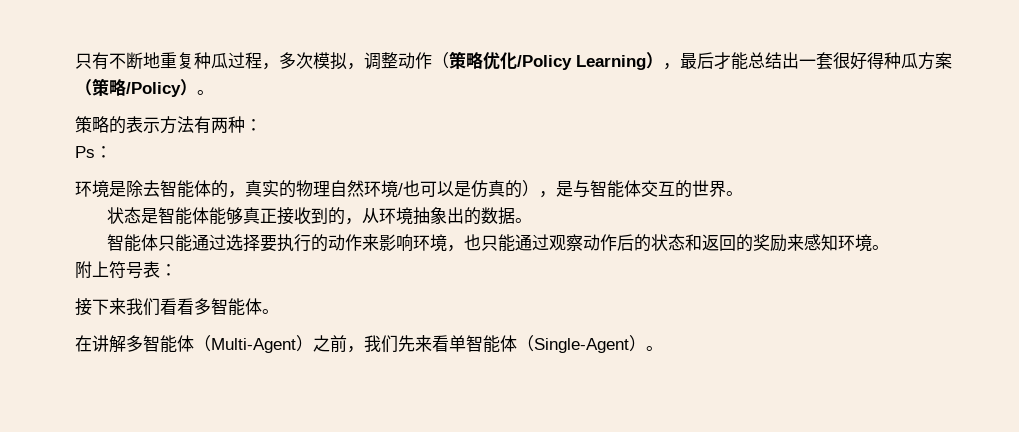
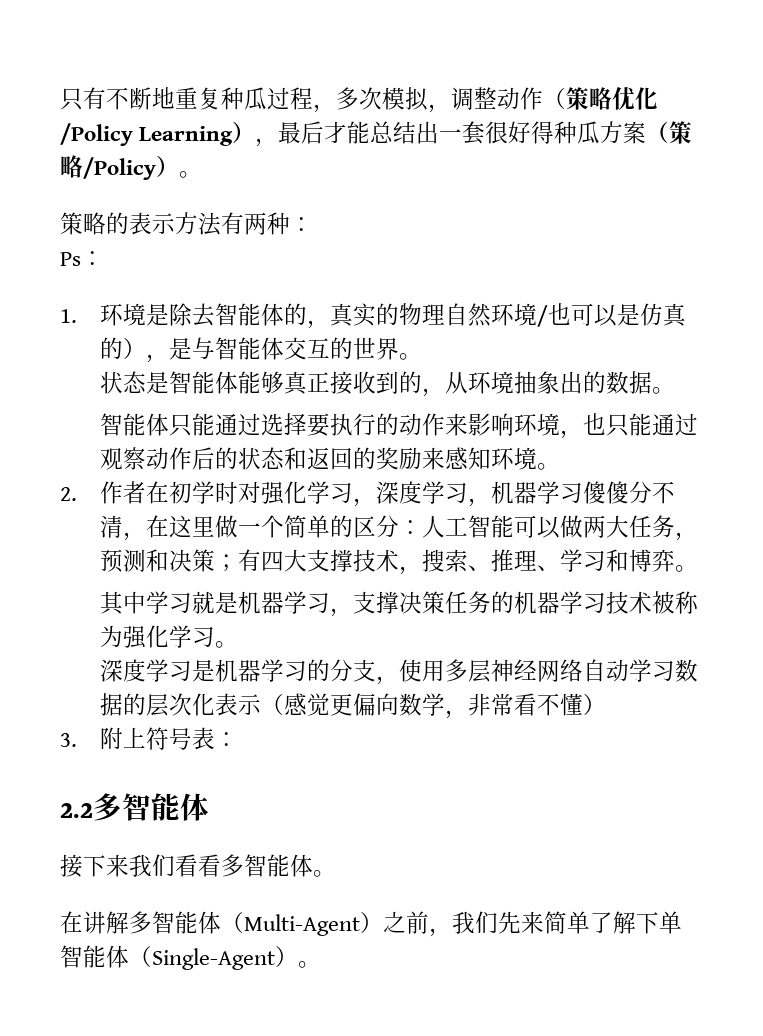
- 环境是除去智能体的，真实的物理自然环境/也可以是仿真的），是与智能体交互的世界。
+ 1.环境是除去智能体的，真实的物理自然环境/也可以是仿真的），是与智能体交互的世界。
- 附上符号表：
+ 2.作者在初学时对强化学习，深度学习，机器学习傻傻分不清，在这里做一个简单的区分：人工智能可以做两大任务，预测和决策；有四大支撑技术，搜索、推理、学习和博弈。
+ 其中学习就是机器学习，支撑决策任务的机器学习技术被称为强化学习。
+ 深度学习是机器学习的分支，使用多层神经网络自动学习数据的层次化表示（感觉更偏向数学，非常看不懂）
+ 3.附上符号表：
+ 2.2多智能体
- 在讲解多智能体（Multi-Agent）之前，我们先来看单智能体（Single-Agent）。
+ 在讲解多智能体（Multi-Agent）之前，我们先来简单了解下单智能体（Single-Agent）。

